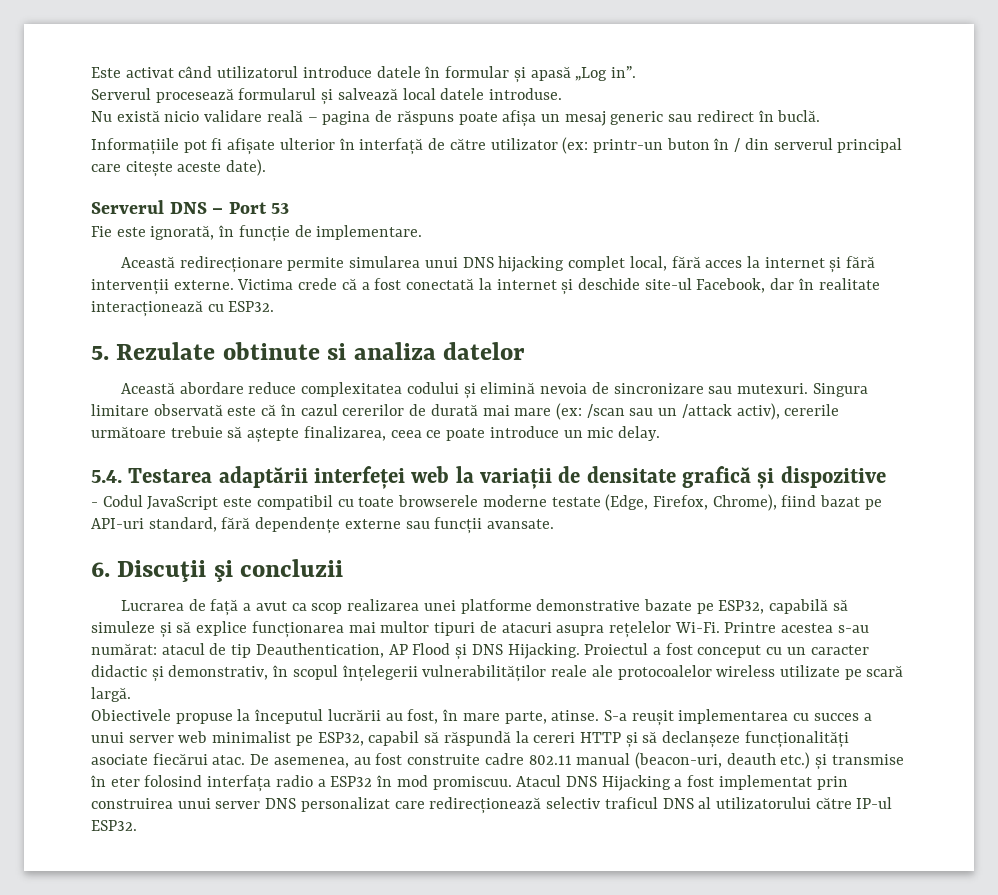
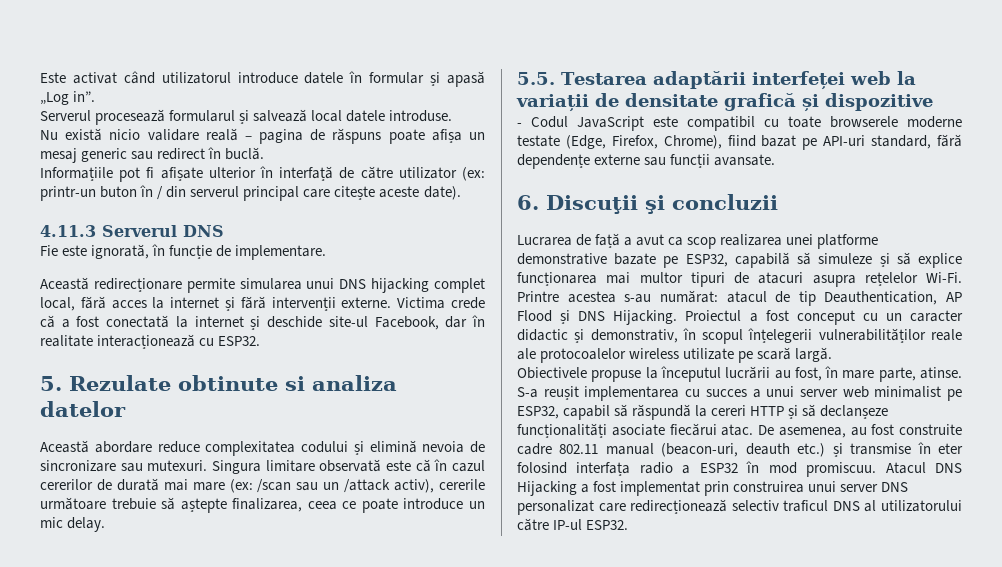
- Serverul DNS – Port 53
+ 4.11.3 Serverul DNS
- 5.4. Testarea adaptării interfeței web la variații de densitate grafică și dispozitive
+ 5.5. Testarea adaptării interfeței web la variații de densitate grafică și dispozitive

